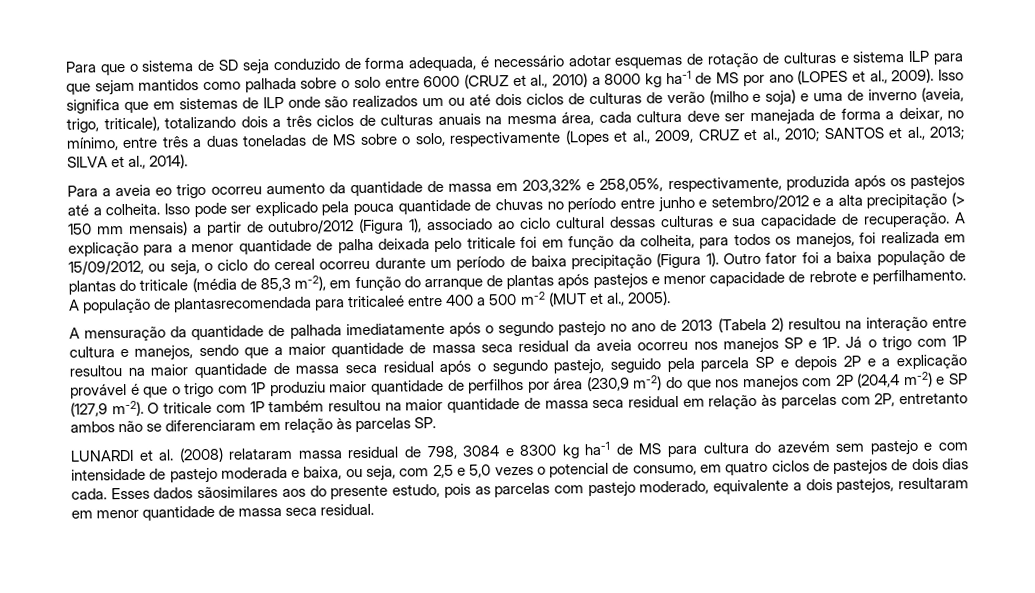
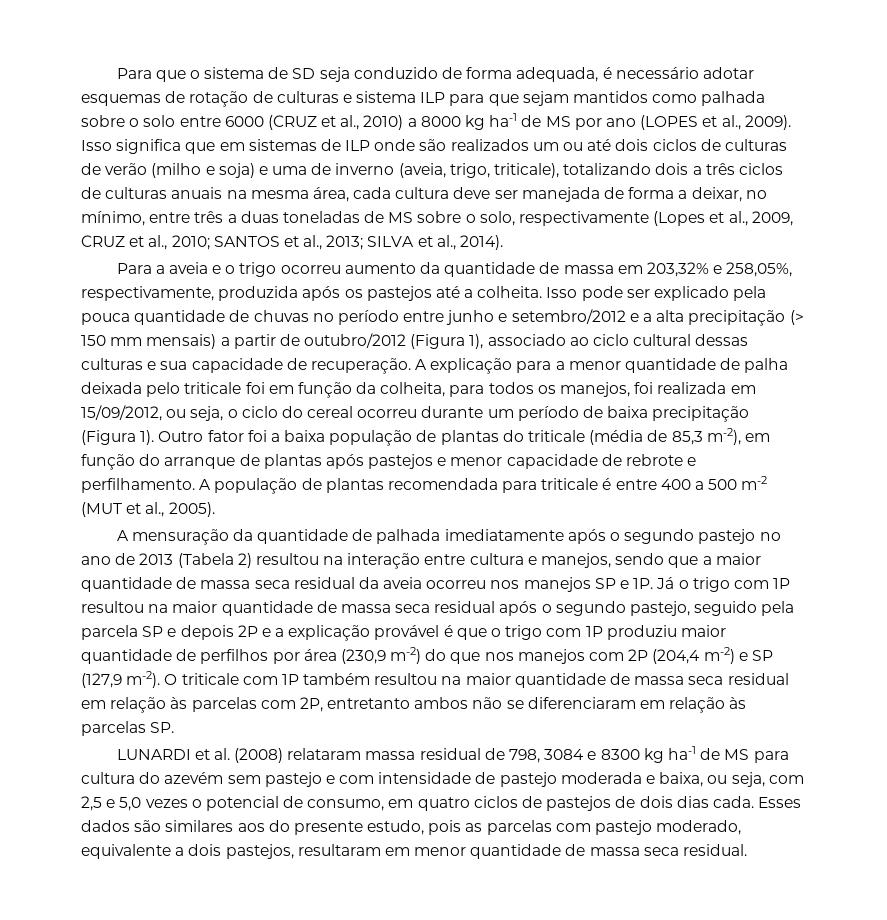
- Para a aveia eo trigo ocorreu aumento da quantidade de massa em 203,32% e 258,05%, respectivamente, produzida após os pastejos até a colheita.
+ Para a aveia e o trigo ocorreu aumento da quantidade de massa em 203,32% e 258,05%, respectivamente, produzida após os pastejos até a colheita.
- A população de plantasrecomendada para triticaleé entre 400 a 500 m-2 (MUT et al., 2005).
+ A população de plantas recomendada para triticale é entre 400 a 500 m-2 (MUT et al., 2005).
- Esses dados sãosimilares aos do presente estudo, pois as parcelas com pastejo moderado, equivalente a dois pastejos, resultaram em menor quantidade de massa seca residual.
+ Esses dados são similares aos do presente estudo, pois as parcelas com pastejo moderado, equivalente a dois pastejos, resultaram em menor quantidade de massa seca residual.

